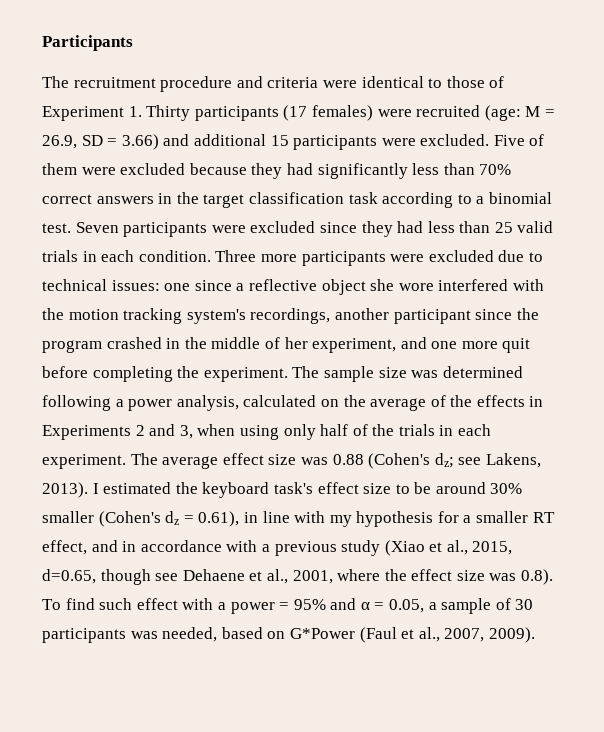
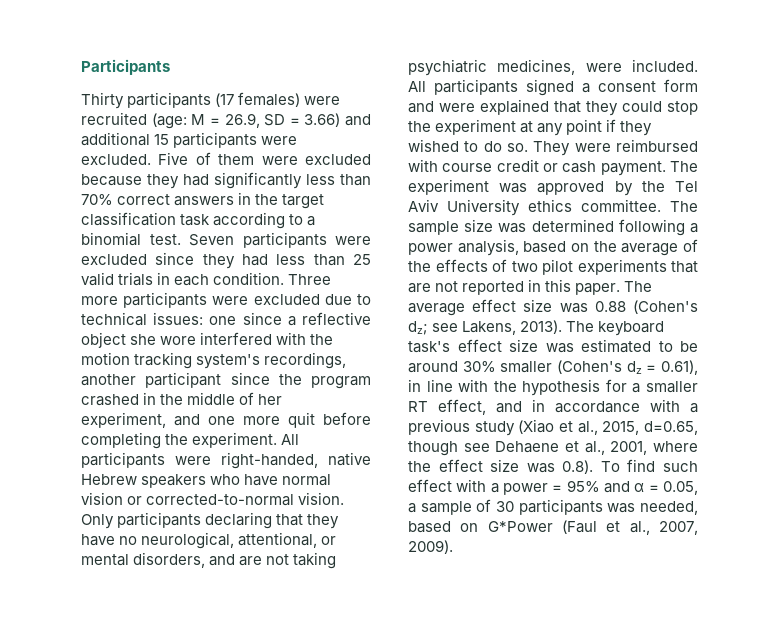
- The recruitment procedure and criteria were identical to those of Experiment 1. Thirty participants (17 females) were recruited (age: M = 26.9, SD = 3.66) and additional 15 participants were excluded.
+ Thirty participants (17 females) were recruited (age: M = 26.9, SD = 3.66) and additional 15 participants were excluded.
+ All participants were right-handed, native Hebrew speakers who have normal vision or corrected-to-normal vision. Only participants declaring that they have no neurological, attentional, or mental disorders, and are not taking psychiatric medicines, were included. All participants signed a consent form and were explained that they could stop the experiment at any point if they wished to do so. They were reimbursed with course credit or cash payment. The experiment was approved by the Tel Aviv University ethics committee.
- The sample size was determined following a power analysis, calculated on the average of the effects in Experiments 2 and 3, when using only half of the trials in each experiment.
+ The sample size was determined following a power analysis, based on the average of the effects of two pilot experiments that are not reported in this paper.
- I estimated the keyboard task's effect size to be around 30% smaller (Cohen's dz = 0.61), in line with my hypothesis for a smaller RT effect, and in accordance with a previous study (Xiao et al., 2015, d=0.65, though see Dehaene et al., 2001, where the effect size was 0.8). To find such effect with a power = 95% and α = 0.05, a sample of 30 participants was needed, based on G*Power (Faul et al., 2007, 2009).
+ The keyboard task's effect size was estimated to be around 30% smaller (Cohen's dz = 0.61), in line with the hypothesis for a smaller RT effect, and in accordance with a previous study (Xiao et al., 2015, d=0.65, though see Dehaene et al., 2001, where the effect size was 0.8). To find such effect with a power = 95% and α = 0.05, a sample of 30 participants was needed, based on G*Power (Faul et al., 2007, 2009).

